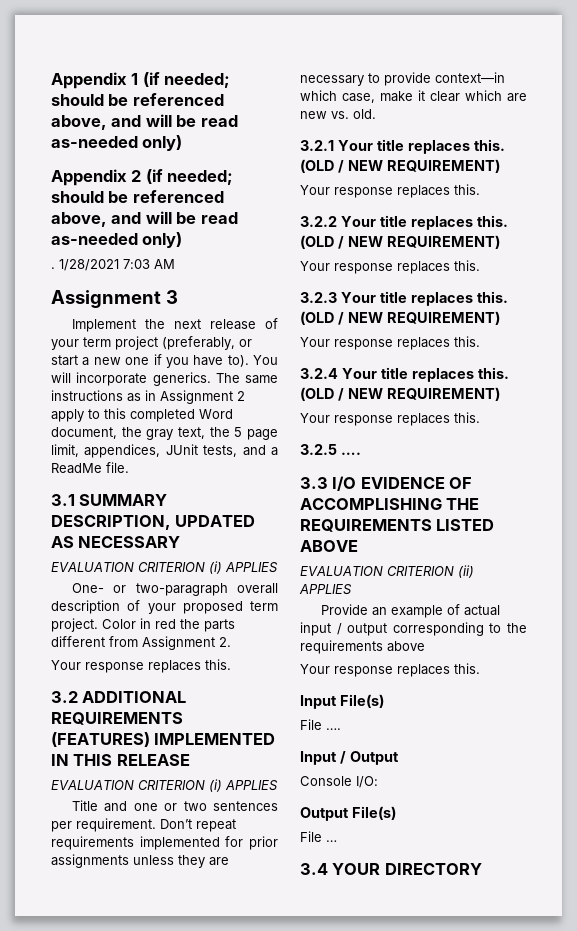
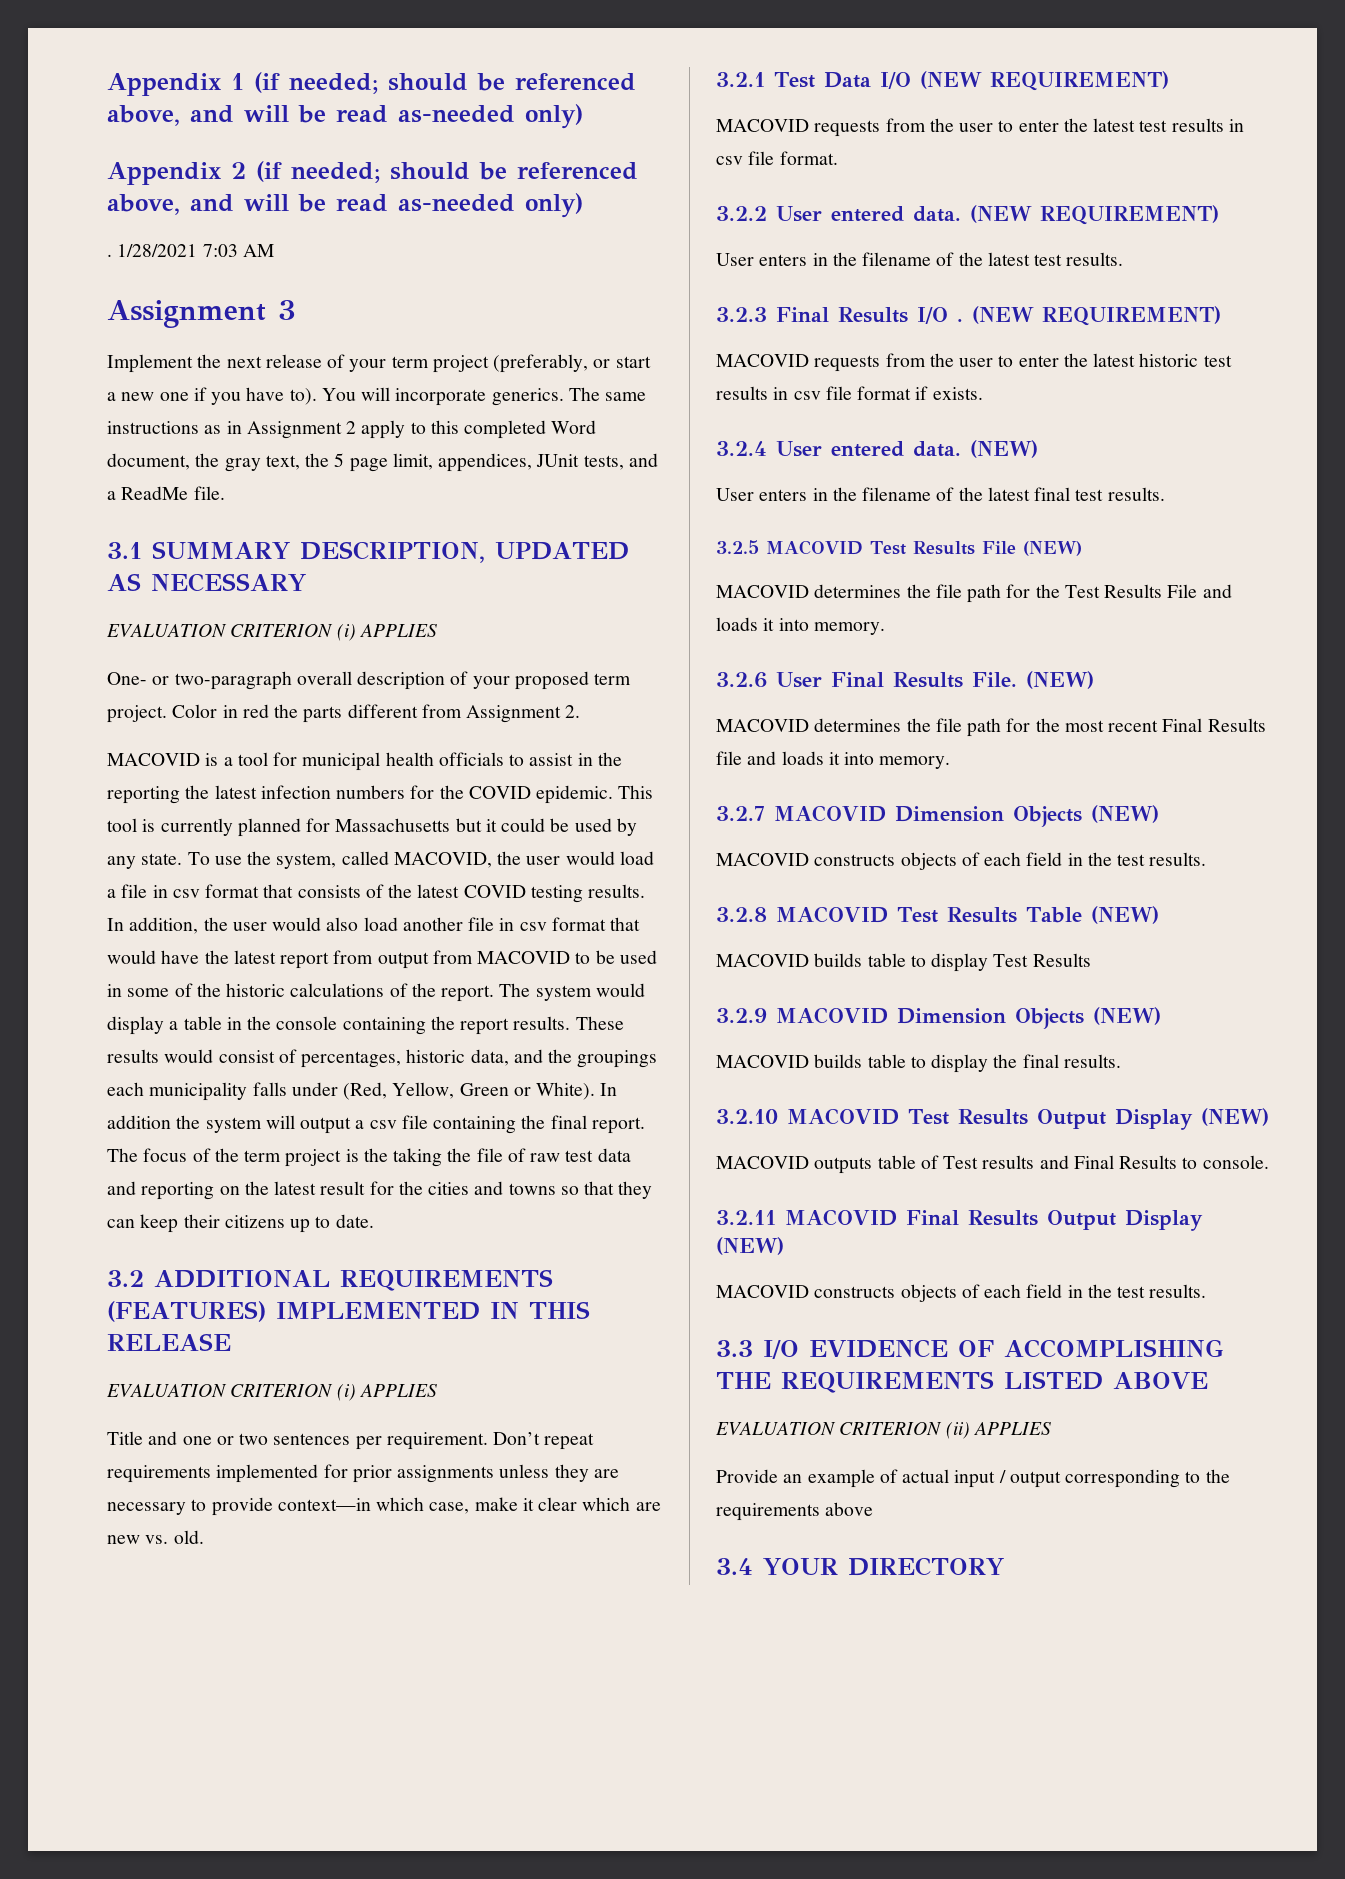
  Color in red the parts different from Assignment 2.
- Your response replaces this.
+ MACOVID is a tool for municipal health officials to assist in the reporting the latest infection numbers for the COVID epidemic. This tool is currently planned for Massachusetts but it could be used by any state. To use the system, called MACOVID, the user would load a file in csv format that consists of the latest COVID testing results. In addition, the user would also load another file in csv format that would have the latest report from output from MACOVID to be used in some of the historic calculations of the report. The system would display a table in the console containing the report results. These results would consist of percentages, historic data, and the groupings each municipality falls under (Red, Yellow, Green or White). In addition the system will output a csv file containing the final report. The focus of the term project is the taking the file of raw test data and reporting on the latest result for the cities and towns so that they can keep their citizens up to date.
- 3.2.1 Your title replaces this. (OLD / NEW REQUIREMENT)
- Your response replaces this.
- 3.2.2 Your title replaces this. (OLD / NEW REQUIREMENT)
- Your response replaces this.
- 3.2.3 Your title replaces this. (OLD / NEW REQUIREMENT)
- Your response replaces this.
- 3.2.4 Your title replaces this. (OLD / NEW REQUIREMENT)
- Your response replaces this.
- 3.2.5 ….
+ 3.2.1 Test Data I/O (NEW REQUIREMENT)
+ MACOVID requests from the user to enter the latest test results in csv file format.
+ 3.2.2 User entered data. (NEW REQUIREMENT)
+ User enters in the filename of the latest test results.
+ 3.2.3 Final Results I/O . (NEW REQUIREMENT)
+ MACOVID requests from the user to enter the latest historic test results in csv file format if exists.
+ 3.2.4 User entered data. (NEW)
+ User enters in the filename of the latest final test results.
+ 3.2.5 MACOVID Test Results File (NEW)
+ MACOVID determines the file path for the Test Results File and loads it into memory.
+ 3.2.6 User Final Results File. (NEW)
+ MACOVID determines the file path for the most recent Final Results file and loads it into memory.
+ 3.2.7 MACOVID Dimension Objects (NEW)
+ MACOVID constructs objects of each field in the test results.
+ 3.2.8 MACOVID Test Results Table (NEW)
+ MACOVID builds table to display Test Results
+ 3.2.9 MACOVID Dimension Objects (NEW)
+ MACOVID builds table to display the final results.
+ 3.2.10 MACOVID Test Results Output Display (NEW)
+ MACOVID outputs table of Test results and Final Results to console.
+ 3.2.11 MACOVID Final Results Output Display (NEW)
+ MACOVID constructs objects of each field in the test results.
  Provide an example of actual input / output corresponding to the requirements above
- Your response replaces this.
- Input File(s)
- File ….
- Input / Output
- Console I/O:
- Output File(s)
- File …

